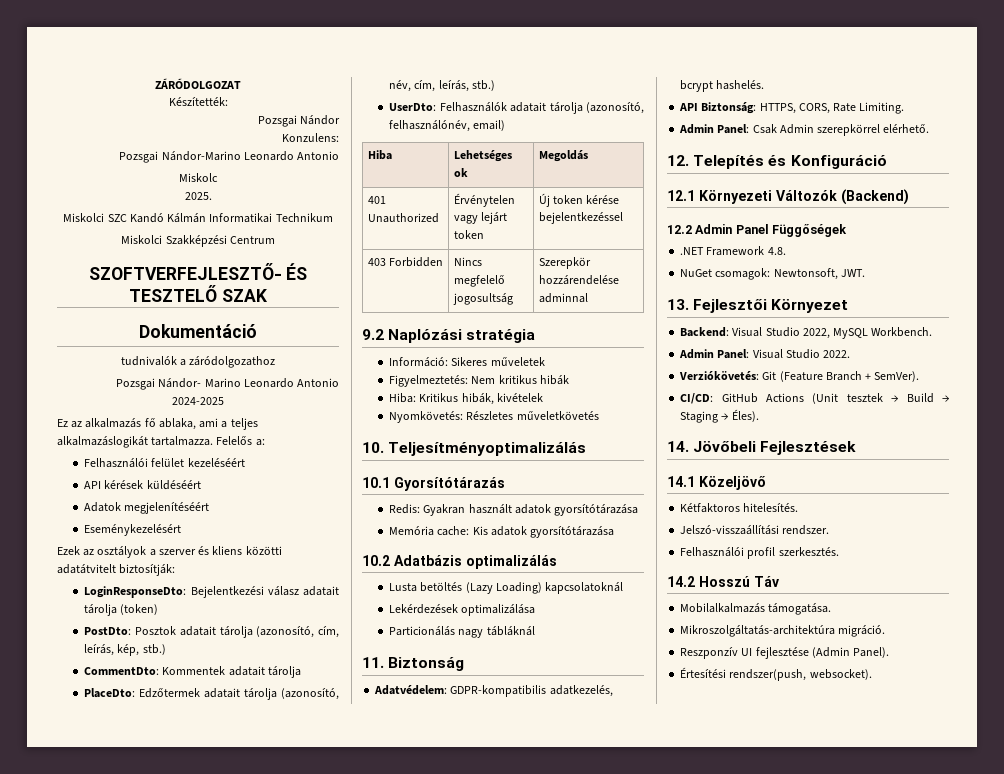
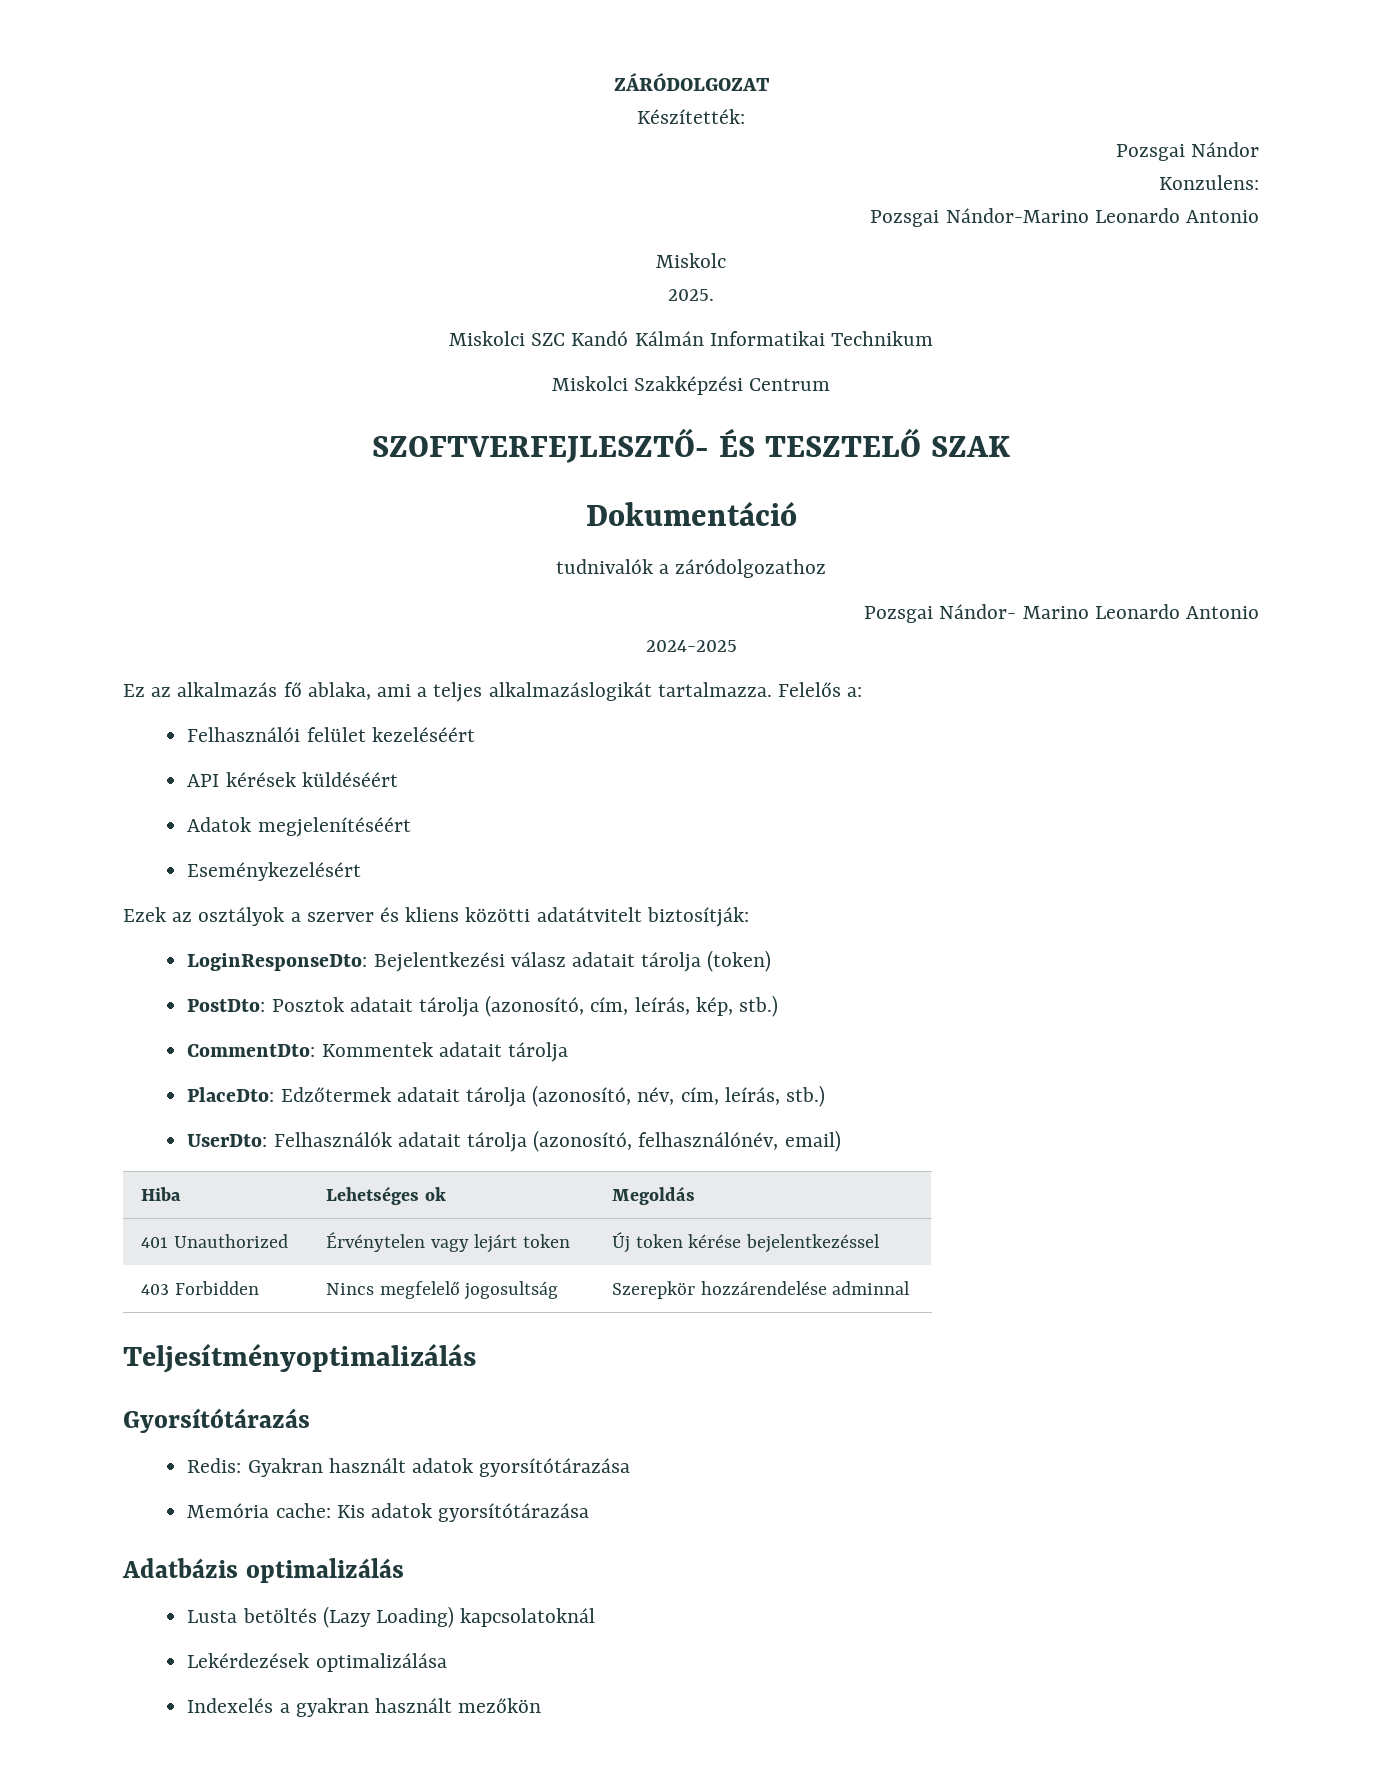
- 9.2 Naplózási stratégia
- Információ: Sikeres műveletek
- Figyelmeztetés: Nem kritikus hibák
- Hiba: Kritikus hibák, kivételek
- Nyomkövetés: Részletes műveletkövetés
- 10. Teljesítményoptimalizálás
+ Teljesítményoptimalizálás
- 10.1 Gyorsítótárazás
+ Gyorsítótárazás
- 10.2 Adatbázis optimalizálás
+ Adatbázis optimalizálás
- Particionálás nagy tábláknál
- 11. Biztonság
- Adatvédelem: GDPR-kompatibilis adatkezelés, bcrypt hashelés.
- API Biztonság: HTTPS, CORS, Rate Limiting.
- Admin Panel: Csak Admin szerepkörrel elérhető.
- 12. Telepítés és Konfiguráció
- 12.1 Környezeti Változók (Backend)
- 12.2 Admin Panel Függőségek
- .NET Framework 4.8.
- NuGet csomagok: Newtonsoft, JWT.
- 13. Fejlesztői Környezet
- Backend: Visual Studio 2022, MySQL Workbench.
- Admin Panel: Visual Studio 2022.
- Verziókövetés: Git (Feature Branch + SemVer).
- CI/CD: GitHub Actions (Unit tesztek → Build → Staging → Éles).
- 14. Jövőbeli Fejlesztések
- 14.1 Közeljövő
- Kétfaktoros hitelesítés.
- Jelszó-visszaállítási rendszer.
- Felhasználói profil szerkesztés.
- 14.2 Hosszú Táv
- Mobilalkalmazás támogatása.
- Mikroszolgáltatás-architektúra migráció.
- Reszponzív UI fejlesztése (Admin Panel).
- Értesítési rendszer(push, websocket).
+ Indexelés a gyakran használt mezőkön

